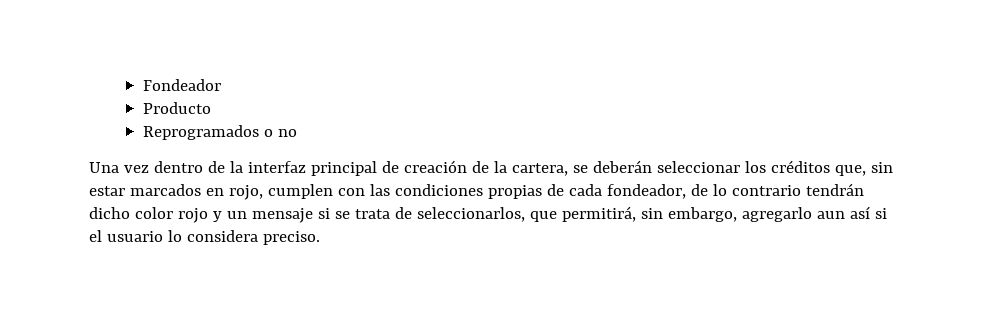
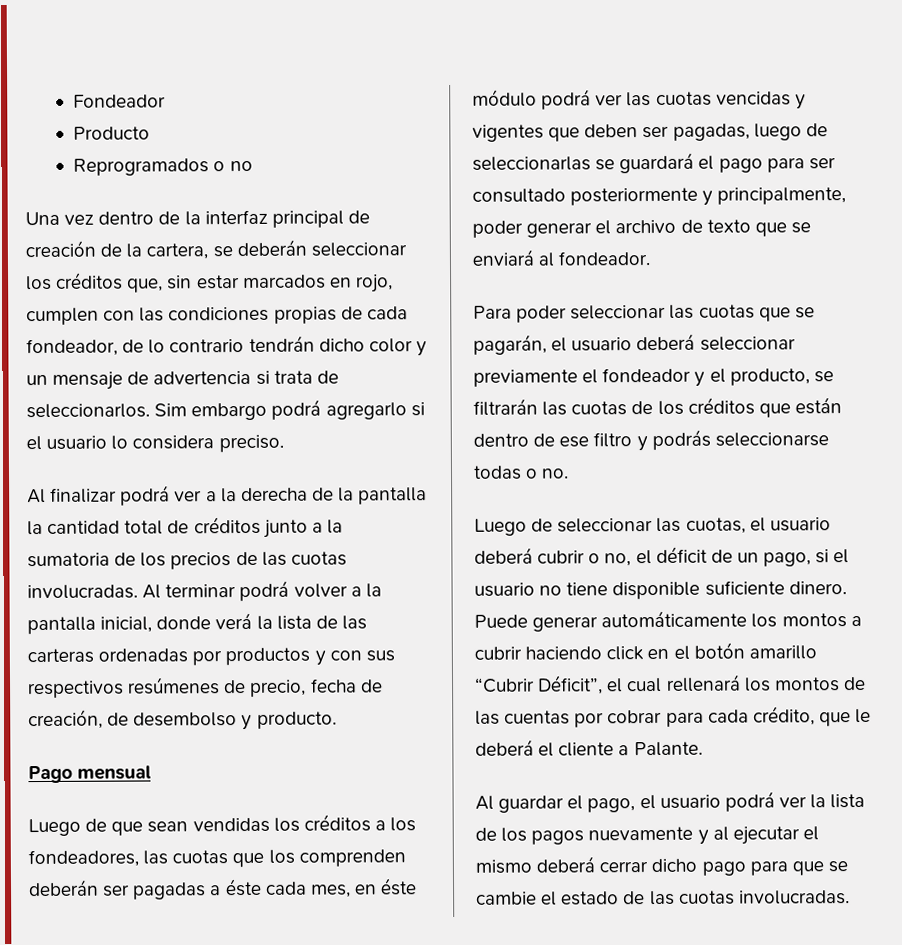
- Una vez dentro de la interfaz principal de creación de la cartera, se deberán seleccionar los créditos que, sin estar marcados en rojo, cumplen con las condiciones propias de cada fondeador, de lo contrario tendrán dicho color rojo y un mensaje si se trata de seleccionarlos, que permitirá, sin embargo, agregarlo aun así si el usuario lo considera preciso.
+ Una vez dentro de la interfaz principal de creación de la cartera, se deberán seleccionar los créditos que, sin estar marcados en rojo, cumplen con las condiciones propias de cada fondeador, de lo contrario tendrán dicho color y un mensaje de advertencia si trata de seleccionarlos. Sim embargo podrá agregarlo si el usuario lo considera preciso.
+ Al finalizar podrá ver a la derecha de la pantalla la cantidad total de créditos junto a la sumatoria de los precios de las cuotas involucradas. Al terminar podrá volver a la pantalla inicial, donde verá la lista de las carteras ordenadas por productos y con sus respectivos resúmenes de precio, fecha de creación, de desembolso y producto.
+ Pago mensual
+ Luego de que sean vendidas los créditos a los fondeadores, las cuotas que los comprenden deberán ser pagadas a éste cada mes, en éste módulo podrá ver las cuotas vencidas y vigentes que deben ser pagadas, luego de seleccionarlas se guardará el pago para ser consultado posteriormente y principalmente, poder generar el archivo de texto que se enviará al fondeador.
+ Para poder seleccionar las cuotas que se pagarán, el usuario deberá seleccionar previamente el fondeador y el producto, se filtrarán las cuotas de los créditos que están dentro de ese filtro y podrás seleccionarse todas o no.
+ Luego de seleccionar las cuotas, el usuario deberá cubrir o no, el déficit de un pago, si el usuario no tiene disponible suficiente dinero. Puede generar automáticamente los montos a cubrir haciendo click en el botón amarillo “Cubrir Déficit”, el cual rellenará los montos de las cuentas por cobrar para cada crédito, que le deberá el cliente a Palante.
+ Al guardar el pago, el usuario podrá ver la lista de los pagos nuevamente y al ejecutar el mismo deberá cerrar dicho pago para que se cambie el estado de las cuotas involucradas.

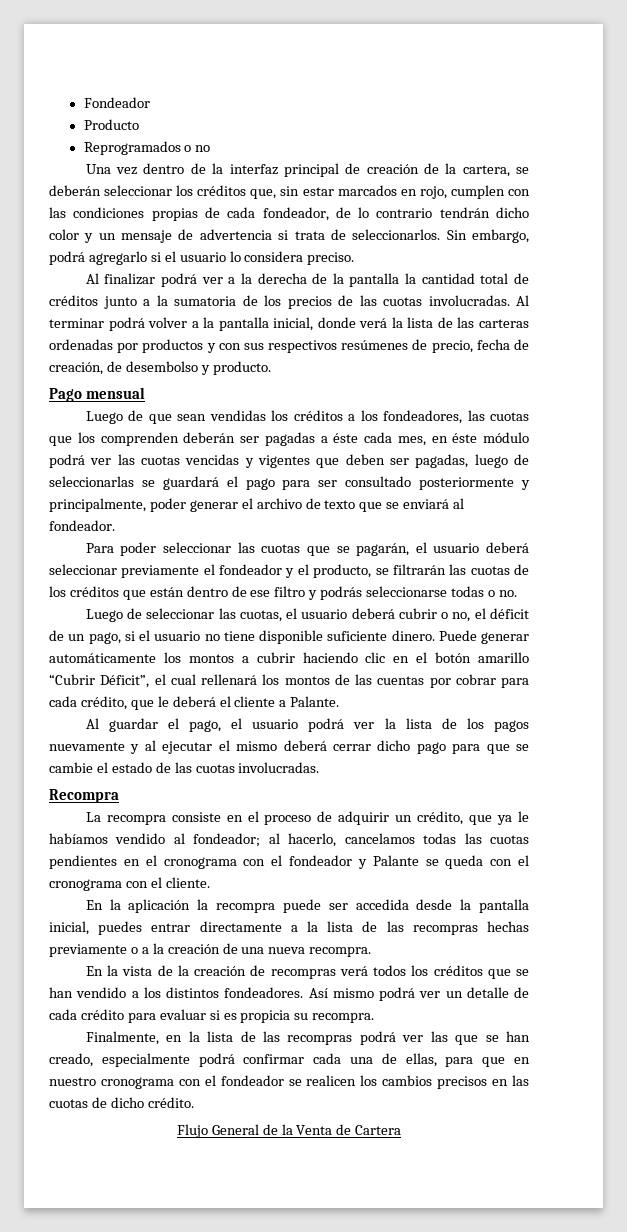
- Sim embargo podrá agregarlo si el usuario lo considera preciso.
+ Sin embargo, podrá agregarlo si el usuario lo considera preciso.
- Puede generar automáticamente los montos a cubrir haciendo click en el botón amarillo “Cubrir Déficit”, el cual rellenará los montos de las cuentas por cobrar para cada crédito, que le deberá el cliente a Palante.
+ Puede generar automáticamente los montos a cubrir haciendo clic en el botón amarillo “Cubrir Déficit”, el cual rellenará los montos de las cuentas por cobrar para cada crédito, que le deberá el cliente a Palante.
+ Recompra
+ La recompra consiste en el proceso de adquirir un crédito, que ya le habíamos vendido al fondeador; al hacerlo, cancelamos todas las cuotas pendientes en el cronograma con el fondeador y Palante se queda con el cronograma con el cliente.
+ En la aplicación la recompra puede ser accedida desde la pantalla inicial, puedes entrar directamente a la lista de las recompras hechas previamente o a la creación de una nueva recompra.
+ En la vista de la creación de recompras verá todos los créditos que se han vendido a los distintos fondeadores. Así mismo podrá ver un detalle de cada crédito para evaluar si es propicia su recompra.
+ Finalmente, en la lista de las recompras podrá ver las que se han creado, especialmente podrá confirmar cada una de ellas, para que en nuestro cronograma con el fondeador se realicen los cambios precisos en las cuotas de dicho crédito.
+ Flujo General de la Venta de Cartera

